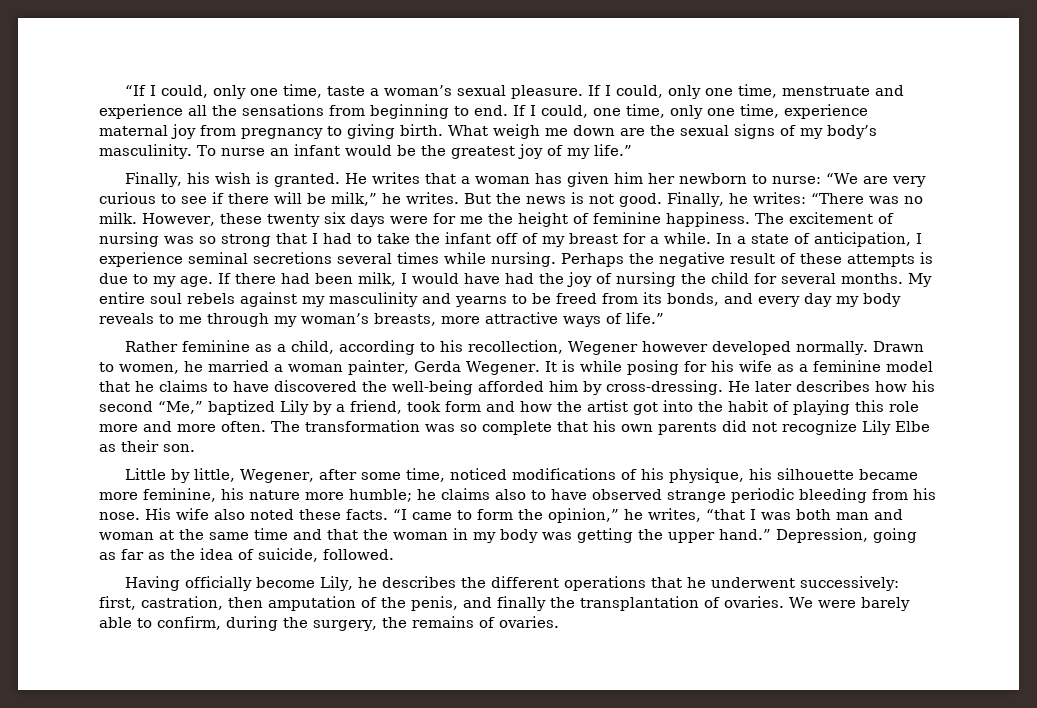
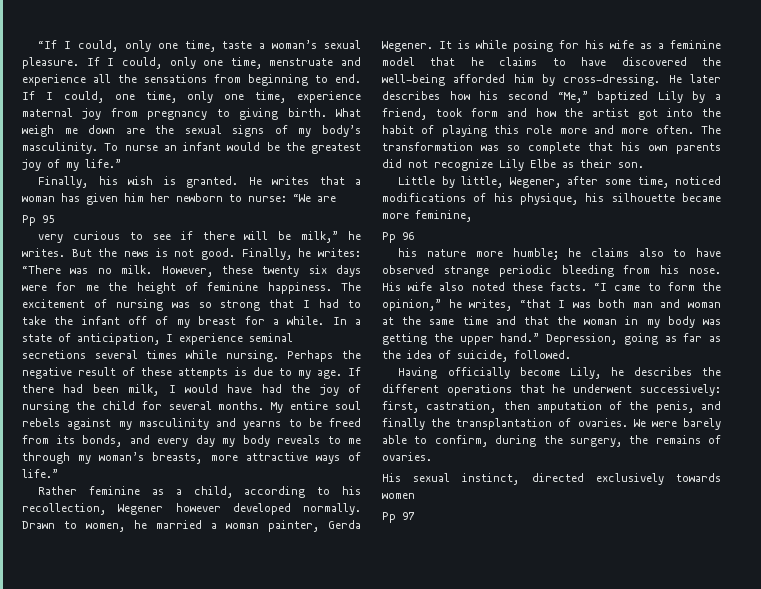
- He writes that a woman has given him her newborn to nurse: “We are very curious to see if there will be milk,” he writes.
+ He writes that a woman has given him her newborn to nurse: “We are
+ Pp 95
+ very curious to see if there will be milk,” he writes.
- Little by little, Wegener, after some time, noticed modifications of his physique, his silhouette became more feminine, his nature more humble; he claims also to have observed strange periodic bleeding from his nose.
+ Little by little, Wegener, after some time, noticed modifications of his physique, his silhouette became more feminine,
+ Pp 96
+ his nature more humble; he claims also to have observed strange periodic bleeding from his nose.
+ His sexual instinct, directed exclusively towards women
+ Pp 97

